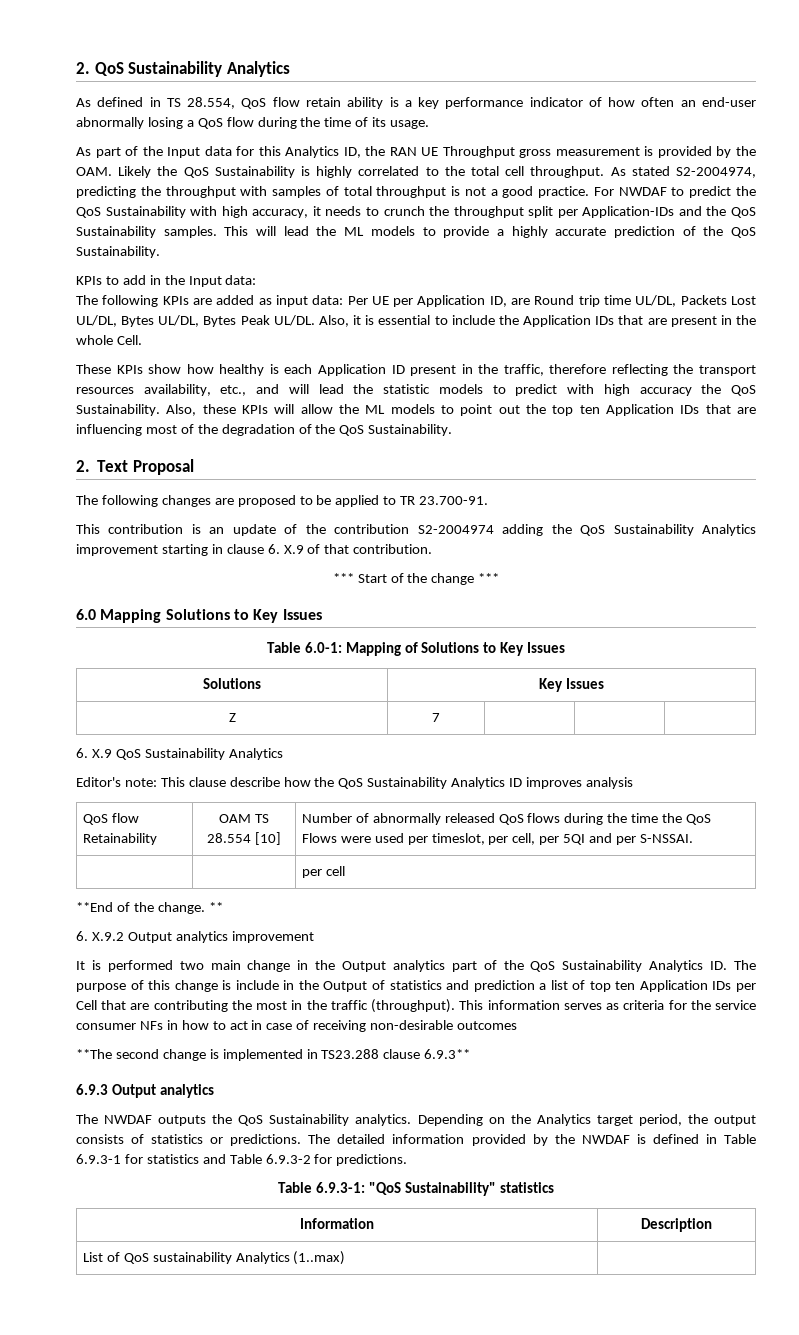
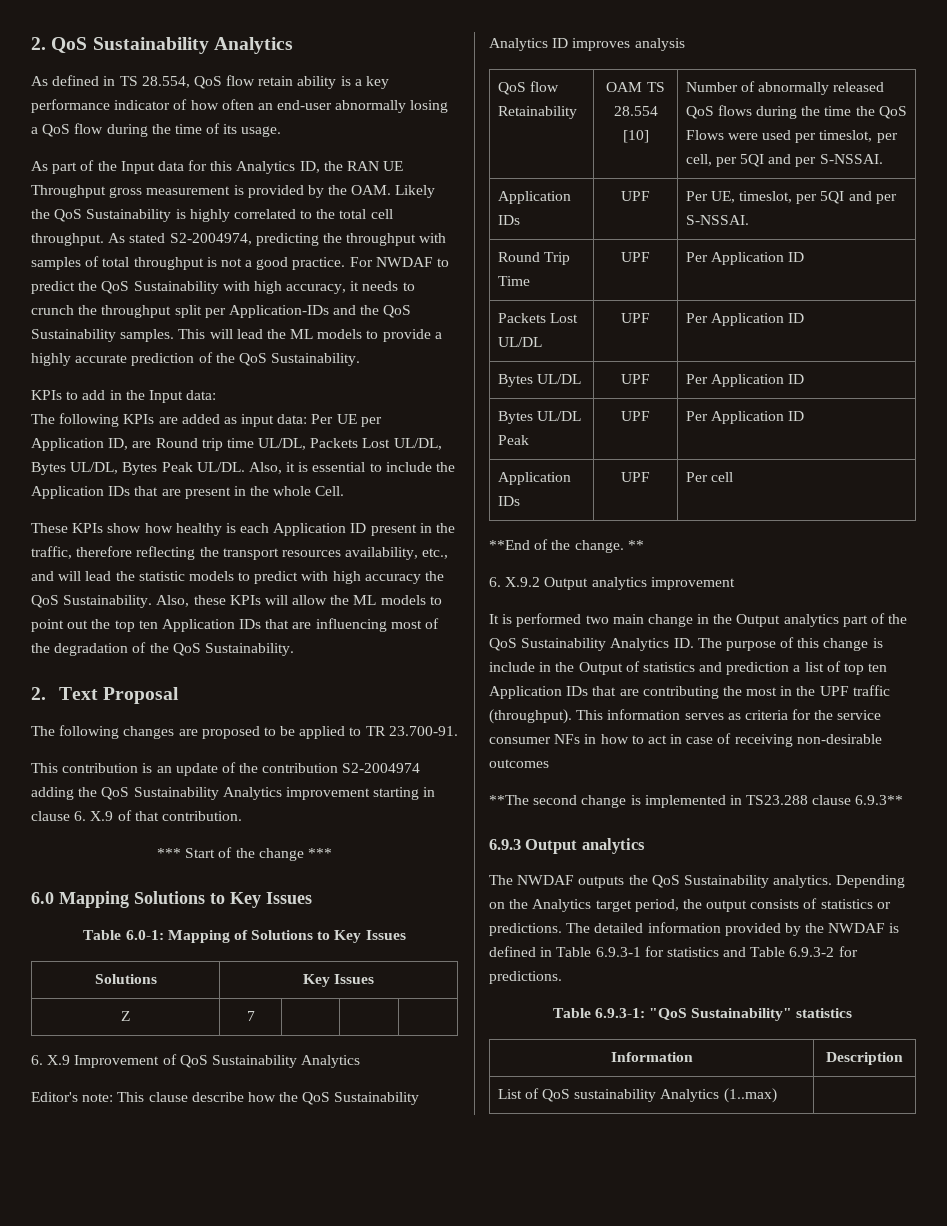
- 6. X.9 QoS Sustainability Analytics
+ 6. X.9 Improvement of QoS Sustainability Analytics
- | | per cell
+ Application IDs | UPF | Per UE, timeslot, per 5QI and per S-NSSAI.
+ Round Trip Time | UPF | Per Application ID
+ Packets Lost UL/DL | UPF | Per Application ID
+ Bytes UL/DL | UPF | Per Application ID
+ Bytes UL/DL Peak | UPF | Per Application ID
+ Application IDs | UPF | Per cell
- It is performed two main change in the Output analytics part of the QoS Sustainability Analytics ID. The purpose of this change is include in the Output of statistics and prediction a list of top ten Application IDs per Cell that are contributing the most in the traffic (throughput).
+ It is performed two main change in the Output analytics part of the QoS Sustainability Analytics ID. The purpose of this change is include in the Output of statistics and prediction a list of top ten Application IDs that are contributing the most in the UPF traffic (throughput).

